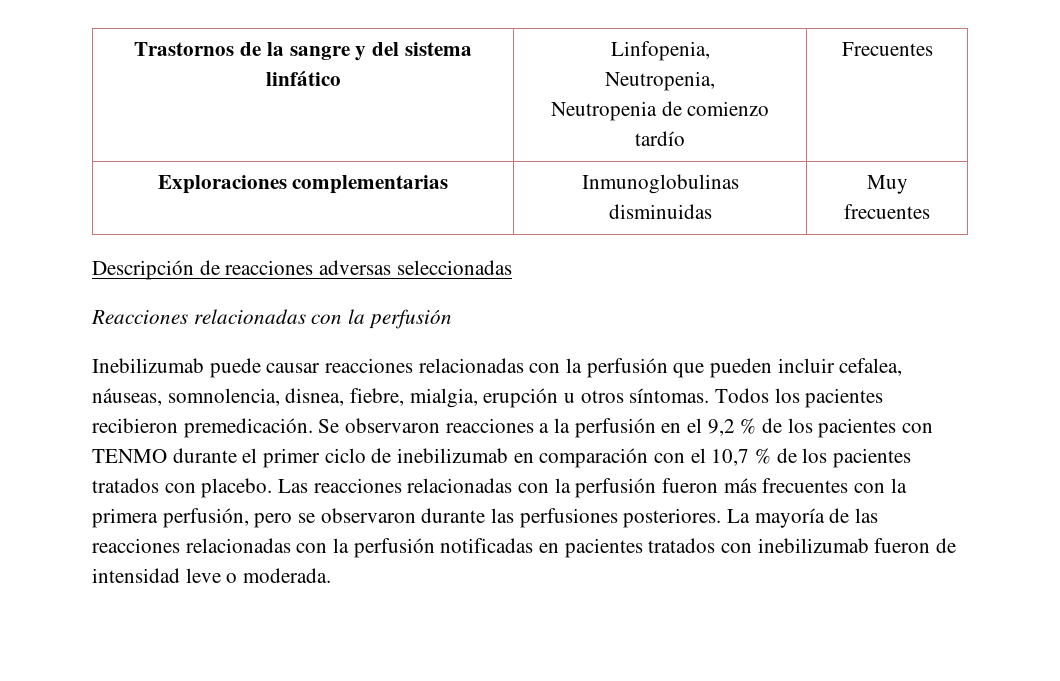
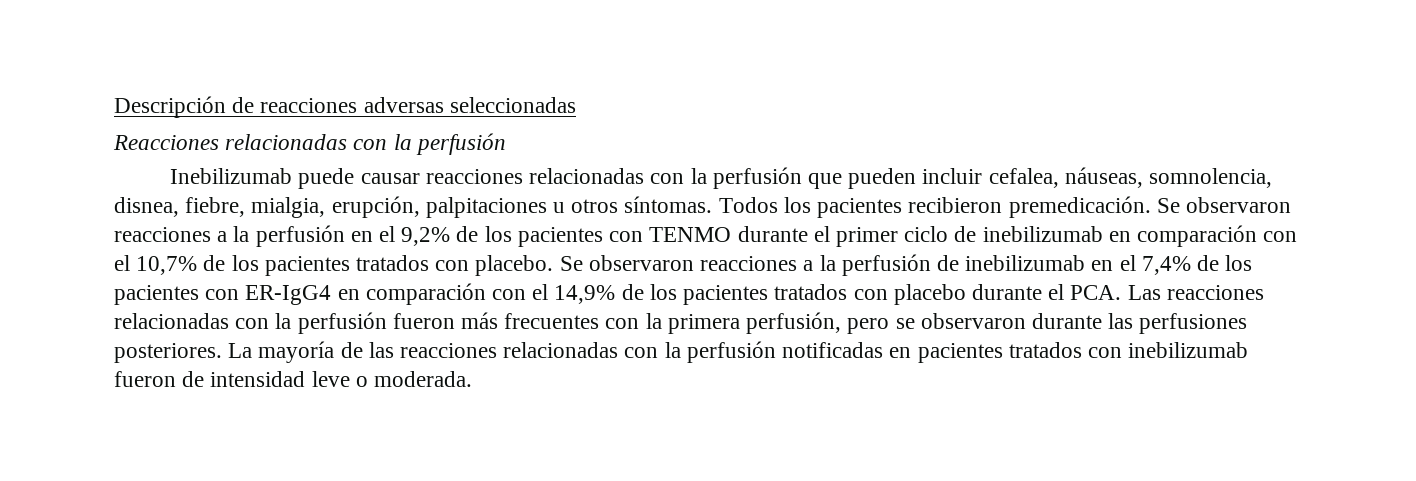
- Trastornos de la sangre y del sistema linfático | Linfopenia,
- Neutropenia,
- Neutropenia de comienzo tardío | Frecuentes
- Exploraciones complementarias | Inmunoglobulinas disminuidas | Muy frecuentes
- Inebilizumab puede causar reacciones relacionadas con la perfusión que pueden incluir cefalea, náuseas, somnolencia, disnea, fiebre, mialgia, erupción u otros síntomas.
+ Inebilizumab puede causar reacciones relacionadas con la perfusión que pueden incluir cefalea, náuseas, somnolencia, disnea, fiebre, mialgia, erupción, palpitaciones u otros síntomas.
- Se observaron reacciones a la perfusión en el 9,2 % de los pacientes con TENMO durante el primer ciclo de inebilizumab en comparación con el 10,7 % de los pacientes tratados con placebo.
+ Se observaron reacciones a la perfusión en el 9,2% de los pacientes con TENMO durante el primer ciclo de inebilizumab en comparación con el 10,7% de los pacientes tratados con placebo.
- Las reacciones relacionadas con la perfusión fueron más frecuentes con la primera perfusión, pero se observaron durante las perfusiones posteriores.
+ Se observaron reacciones a la perfusión de inebilizumab en el 7,4% de los pacientes con ER-IgG4 en comparación con el 14,9% de los pacientes tratados con placebo durante el PCA. Las reacciones relacionadas con la perfusión fueron más frecuentes con la primera perfusión, pero se observaron durante las perfusiones posteriores.

